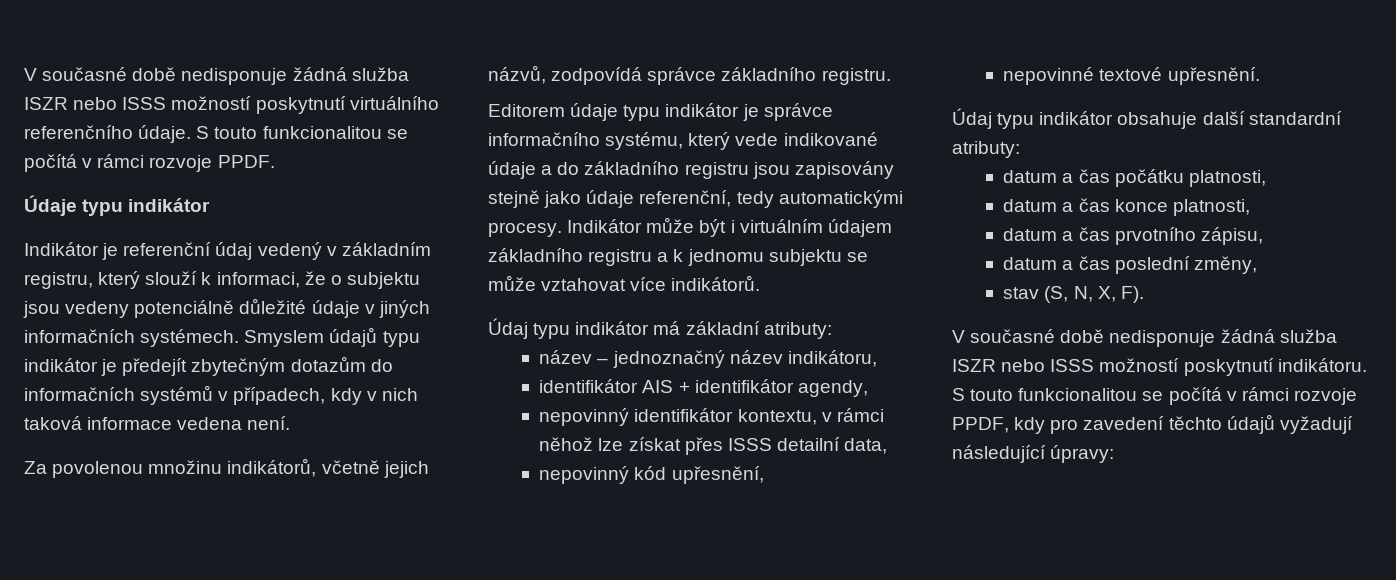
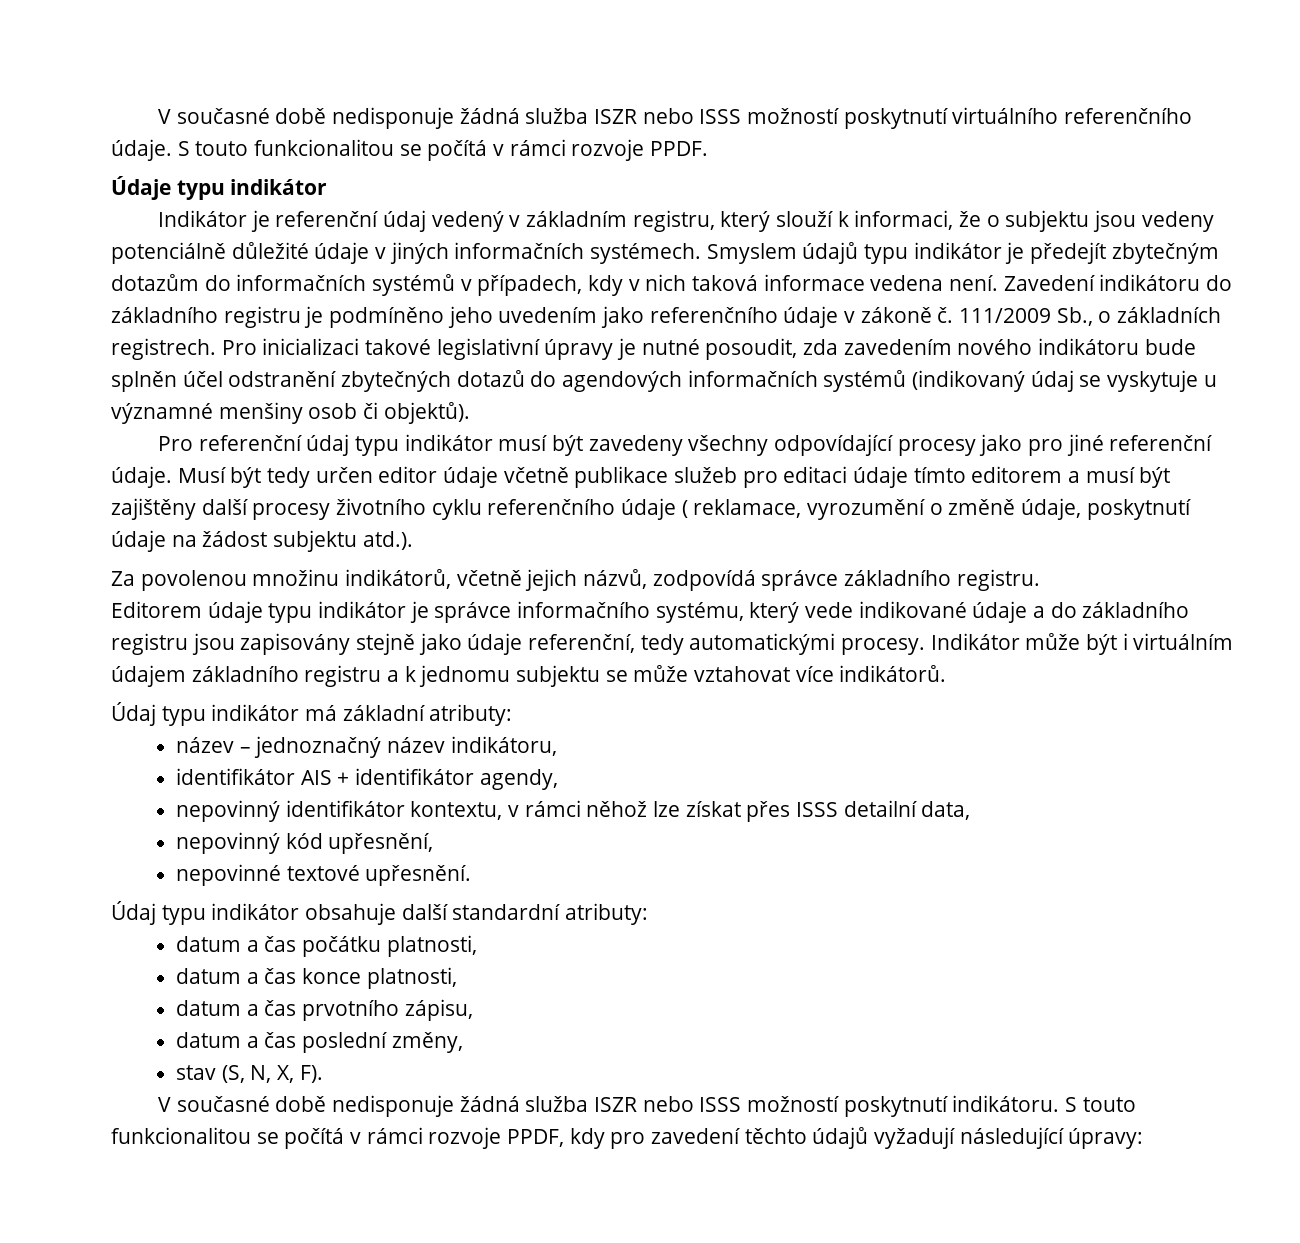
+ Zavedení indikátoru do základního registru je podmíněno jeho uvedením jako referenčního údaje v zákoně č. 111/2009 Sb., o základních registrech. Pro inicializaci takové legislativní úpravy je nutné posoudit, zda zavedením nového indikátoru bude splněn účel odstranění zbytečných dotazů do agendových informačních systémů (indikovaný údaj se vyskytuje u významné menšiny osob či objektů).
+ Pro referenční údaj typu indikátor musí být zavedeny všechny odpovídající procesy jako pro jiné referenční údaje. Musí být tedy určen editor údaje včetně publikace služeb pro editaci údaje tímto editorem a musí být zajištěny další procesy životního cyklu referenčního údaje ( reklamace, vyrozumění o změně údaje, poskytnutí údaje na žádost subjektu atd.).

